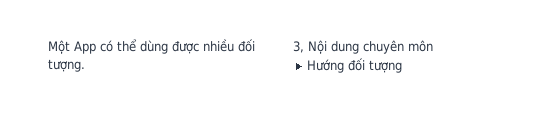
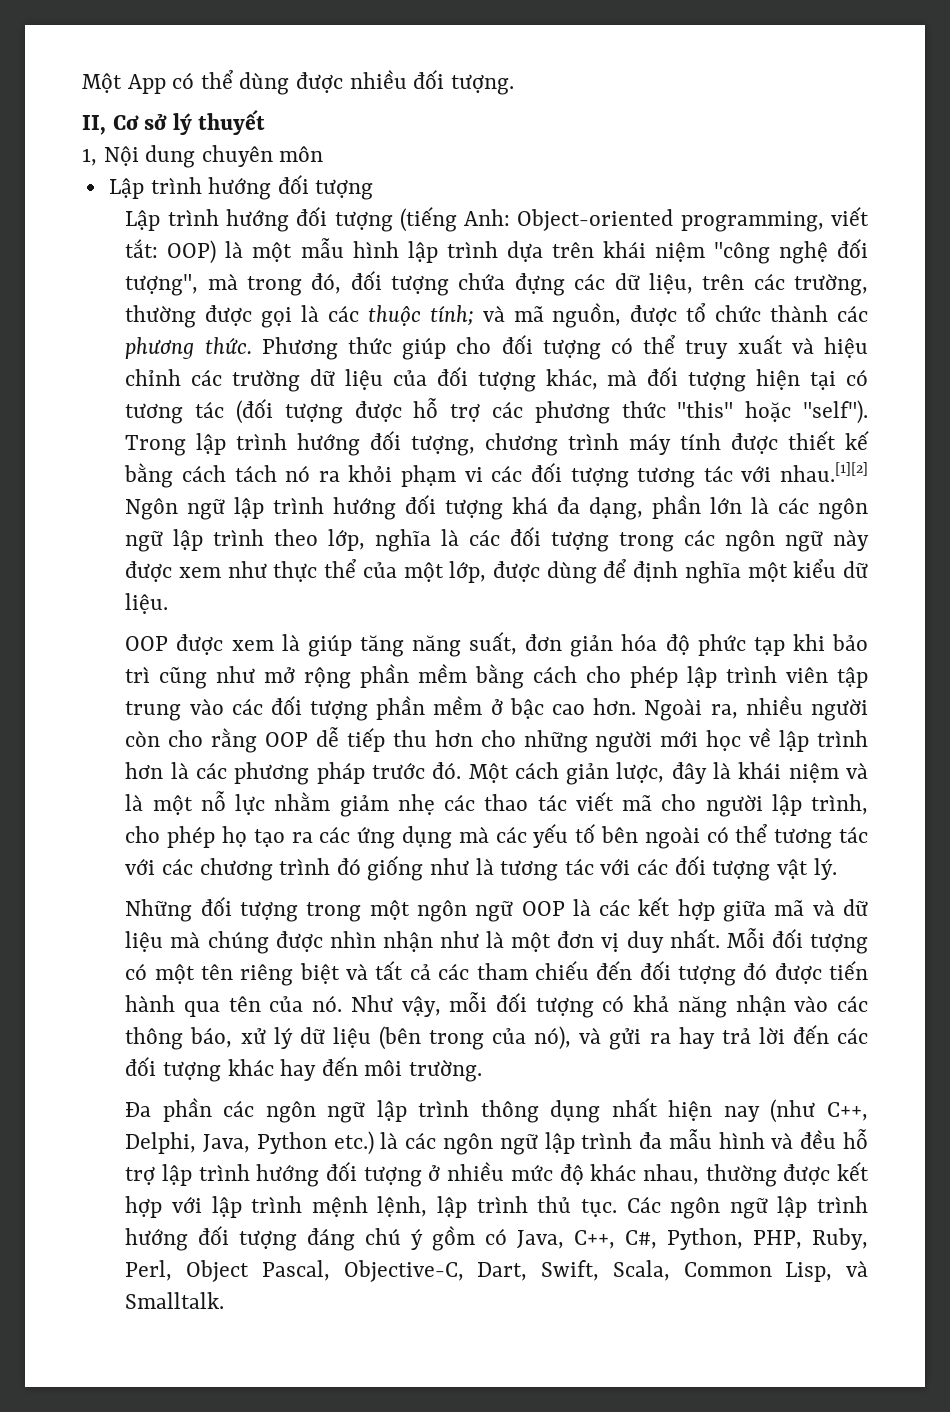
- 3, Nội dung chuyên môn
- Hướng đối tượng
+ II, Cơ sở lý thuyết
+ 1, Nội dung chuyên môn
+ Lập trình hướng đối tượng
+ Lập trình hướng đối tượng (tiếng Anh: Object-oriented programming, viết tắt: OOP) là một mẫu hình lập trình dựa trên khái niệm "công nghệ đối tượng", mà trong đó, đối tượng chứa đựng các dữ liệu, trên các trường, thường được gọi là các thuộc tính; và mã nguồn, được tổ chức thành các phương thức. Phương thức giúp cho đối tượng có thể truy xuất và hiệu chỉnh các trường dữ liệu của đối tượng khác, mà đối tượng hiện tại có tương tác (đối tượng được hỗ trợ các phương thức "this" hoặc "self"). Trong lập trình hướng đối tượng, chương trình máy tính được thiết kế bằng cách tách nó ra khỏi phạm vi các đối tượng tương tác với nhau.[1][2] Ngôn ngữ lập trình hướng đối tượng khá đa dạng, phần lớn là các ngôn ngữ lập trình theo lớp, nghĩa là các đối tượng trong các ngôn ngữ này được xem như thực thể của một lớp, được dùng để định nghĩa một kiểu dữ liệu.
+ OOP được xem là giúp tăng năng suất, đơn giản hóa độ phức tạp khi bảo trì cũng như mở rộng phần mềm bằng cách cho phép lập trình viên tập trung vào các đối tượng phần mềm ở bậc cao hơn. Ngoài ra, nhiều người còn cho rằng OOP dễ tiếp thu hơn cho những người mới học về lập trình hơn là các phương pháp trước đó. Một cách giản lược, đây là khái niệm và là một nỗ lực nhằm giảm nhẹ các thao tác viết mã cho người lập trình, cho phép họ tạo ra các ứng dụng mà các yếu tố bên ngoài có thể tương tác với các chương trình đó giống như là tương tác với các đối tượng vật lý.
+ Những đối tượng trong một ngôn ngữ OOP là các kết hợp giữa mã và dữ liệu mà chúng được nhìn nhận như là một đơn vị duy nhất. Mỗi đối tượng có một tên riêng biệt và tất cả các tham chiếu đến đối tượng đó được tiến hành qua tên của nó. Như vậy, mỗi đối tượng có khả năng nhận vào các thông báo, xử lý dữ liệu (bên trong của nó), và gửi ra hay trả lời đến các đối tượng khác hay đến môi trường.
+ Đa phần các ngôn ngữ lập trình thông dụng nhất hiện nay (như C++, Delphi, Java, Python etc.) là các ngôn ngữ lập trình đa mẫu hình và đều hỗ trợ lập trình hướng đối tượng ở nhiều mức độ khác nhau, thường được kết hợp với lập trình mệnh lệnh, lập trình thủ tục. Các ngôn ngữ lập trình hướng đối tượng đáng chú ý gồm có Java, C++, C#, Python, PHP, Ruby, Perl, Object Pascal, Objective-C, Dart, Swift, Scala, Common Lisp, và Smalltalk.

